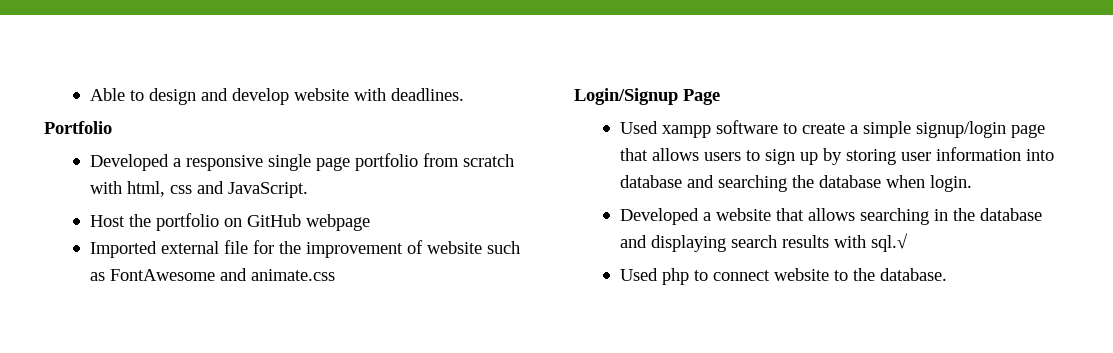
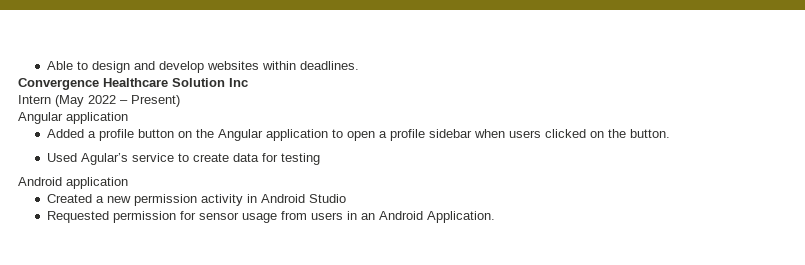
- Able to design and develop website with deadlines.
+ Able to design and develop websites within deadlines.
- Portfolio
- Developed a responsive single page portfolio from scratch with html, css and JavaScript.
- Host the portfolio on GitHub webpage
- Imported external file for the improvement of website such as FontAwesome and animate.css
- Login/Signup Page
- Used xampp software to create a simple signup/login page that allows users to sign up by storing user information into database and searching the database when login.
- Developed a website that allows searching in the database and displaying search results with sql.√
- Used php to connect website to the database.
+ Convergence Healthcare Solution Inc
+ Intern (May 2022 – Present)
+ Angular application
+ Added a profile button on the Angular application to open a profile sidebar when users clicked on the button.
+ Used Agular’s service to create data for testing
+ Android application
+ Created a new permission activity in Android Studio
+ Requested permission for sensor usage from users in an Android Application.

